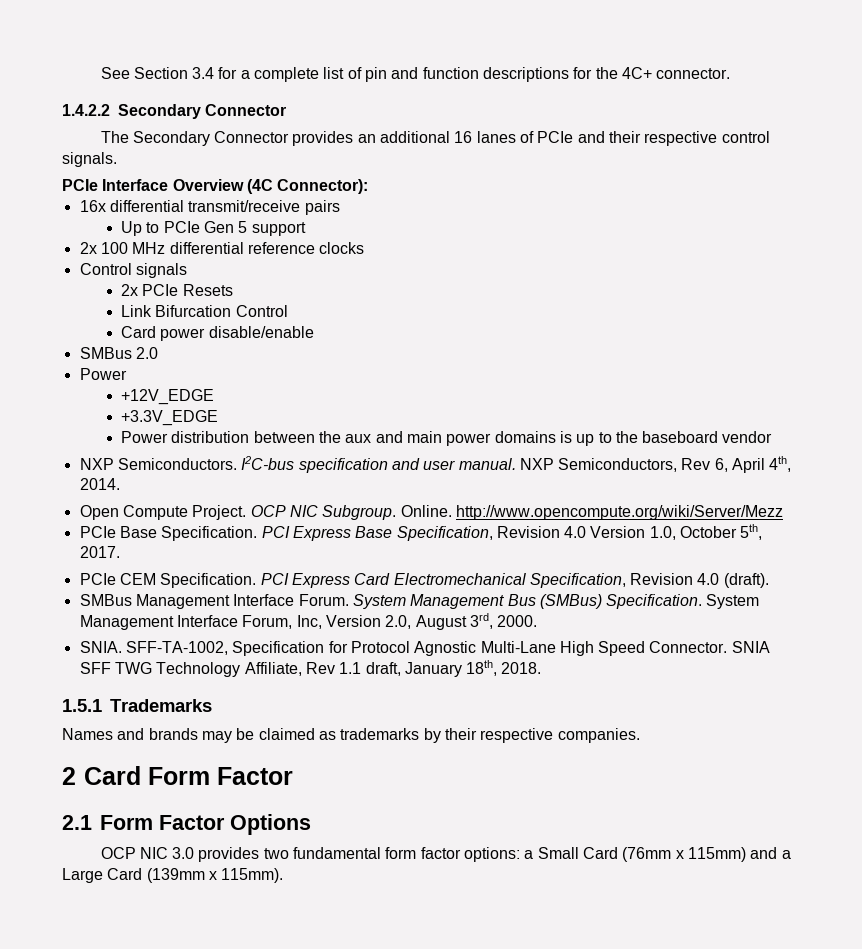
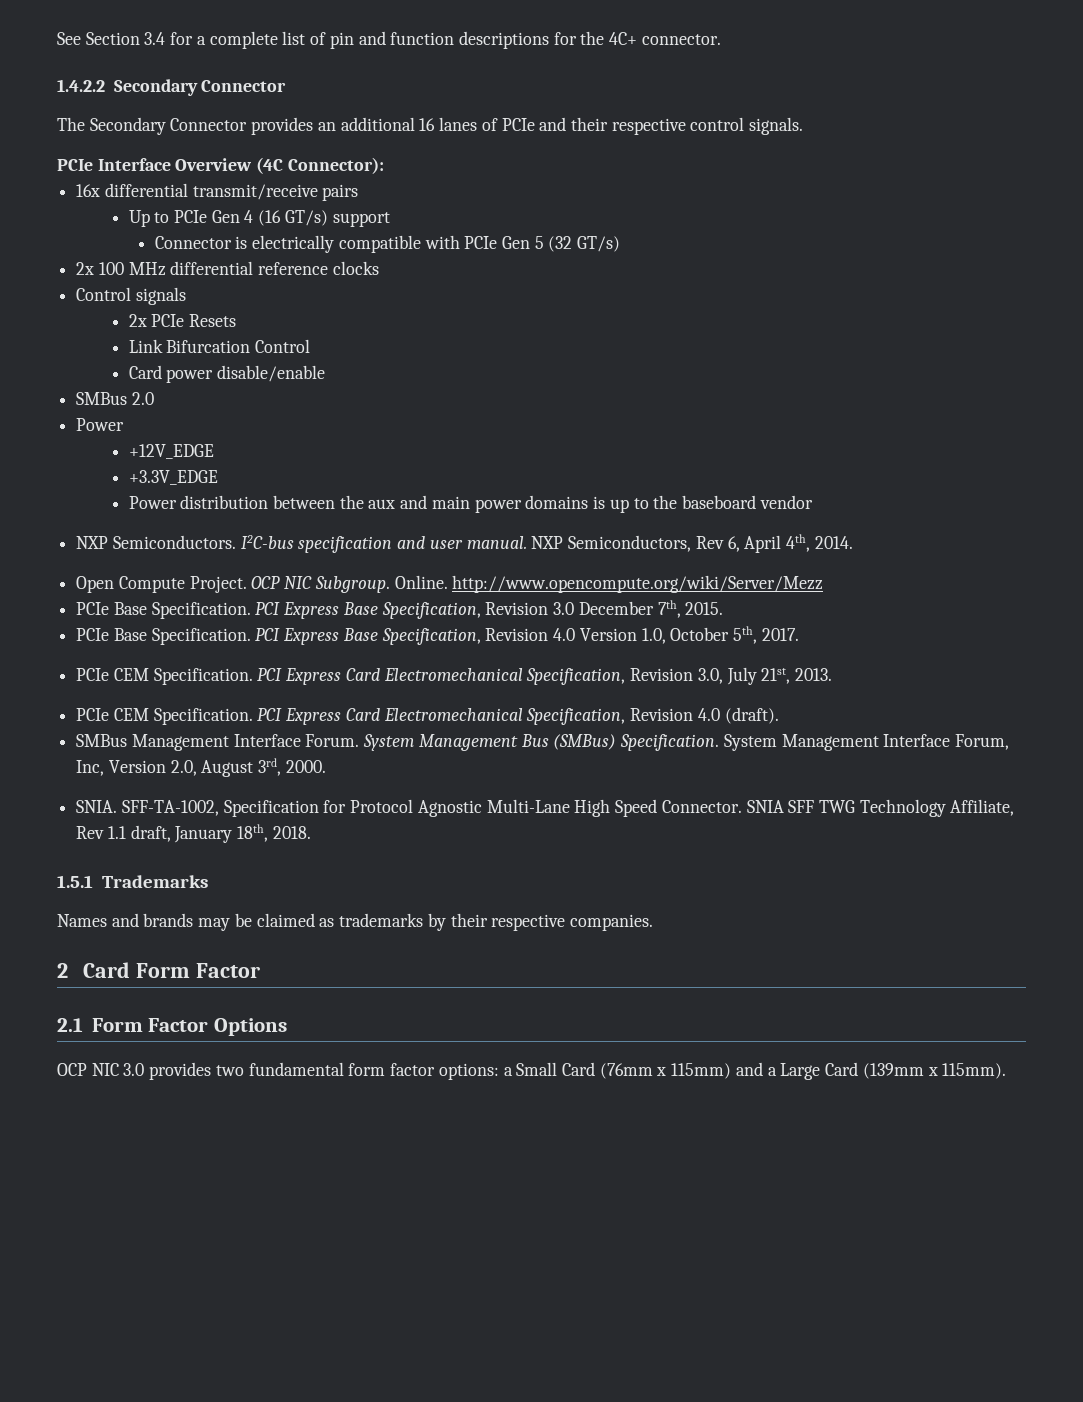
- Up to PCIe Gen 5 support
+ Up to PCIe Gen 4 (16 GT/s) support
+ Connector is electrically compatible with PCIe Gen 5 (32 GT/s)
+ PCIe Base Specification. PCI Express Base Specification, Revision 3.0 December 7th, 2015.
+ PCIe CEM Specification. PCI Express Card Electromechanical Specification, Revision 3.0, July 21st, 2013.

